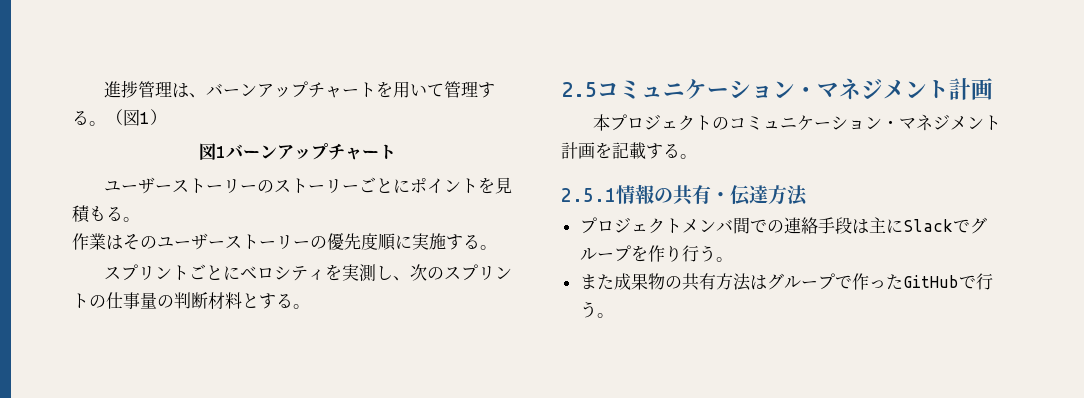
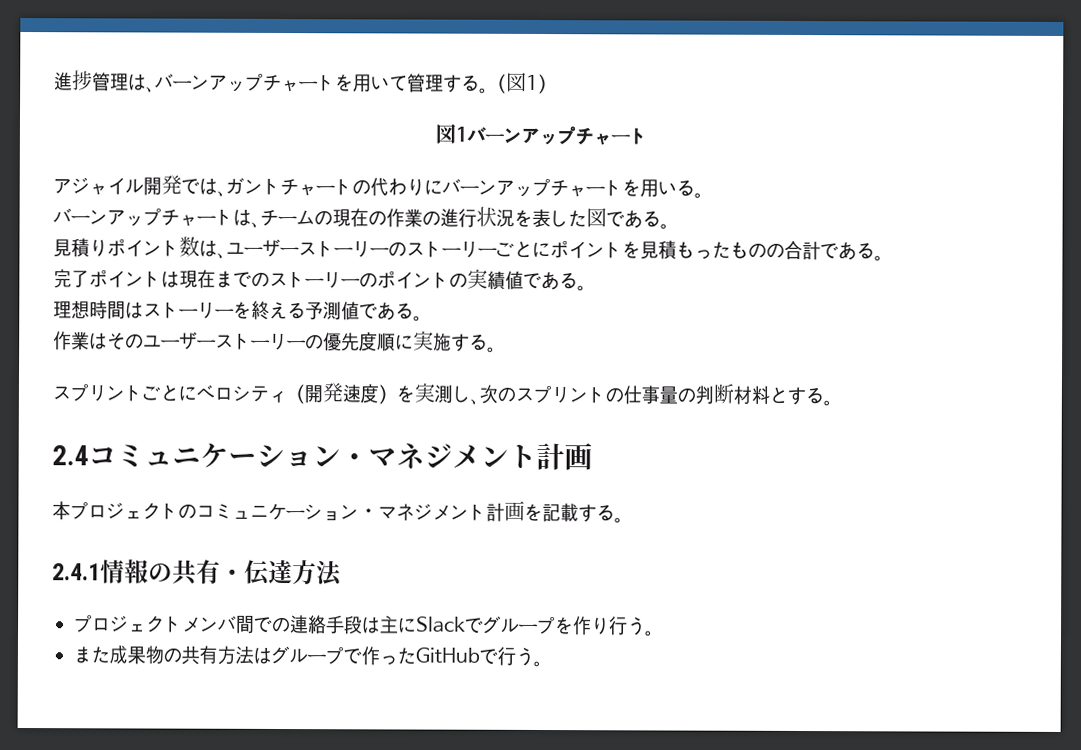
- ユーザーストーリーのストーリーごとにポイントを見積もる。
+ アジャイル開発では、ガントチャートの代わりにバーンアップチャートを用いる。
+ バーンアップチャートは、チームの現在の作業の進行状況を表した図である。
+ 見積りポイント数は、ユーザーストーリーのストーリーごとにポイントを見積もったものの合計である。
+ 完了ポイントは現在までのストーリーのポイントの実績値である。
+ 理想時間はストーリーを終える予測値である。
- スプリントごとにベロシティを実測し、次のスプリントの仕事量の判断材料とする。
+ スプリントごとにベロシティ（開発速度）を実測し、次のスプリントの仕事量の判断材料とする。
- 2.5コミュニケーション・マネジメント計画
+ 2.4コミュニケーション・マネジメント計画
- 2.5.1情報の共有・伝達方法
+ 2.4.1情報の共有・伝達方法

